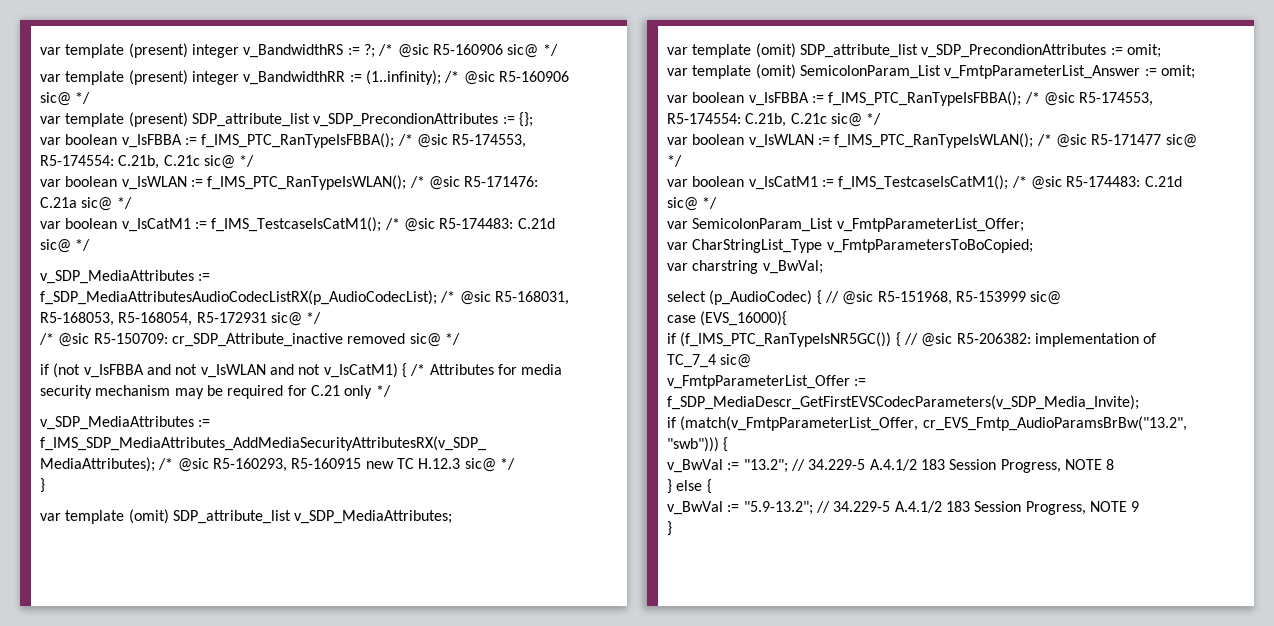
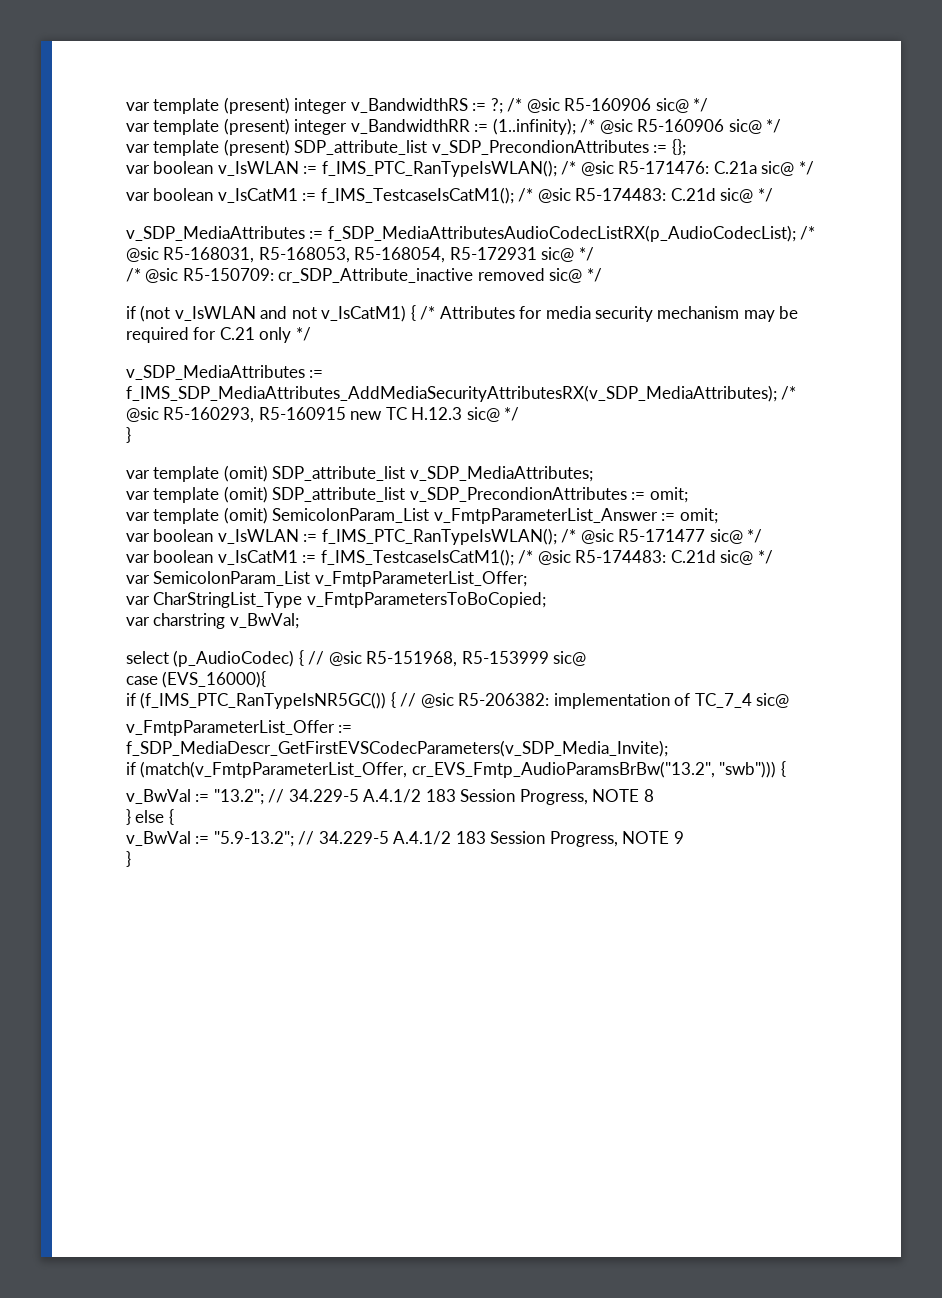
  var template (present) SDP_attribute_list v_SDP_PrecondionAttributes := {};
- var boolean v_IsFBBA := f_IMS_PTC_RanTypeIsFBBA(); /* @sic R5-174553, R5-174554: C.21b, C.21c sic@ */
- if (not v_IsFBBA and not v_IsWLAN and not v_IsCatM1) { /* Attributes for media security mechanism may be required for C.21 only */
+ if (not v_IsWLAN and not v_IsCatM1) { /* Attributes for media security mechanism may be required for C.21 only */
  var template (omit) SemicolonParam_List v_FmtpParameterList_Answer := omit;
- var boolean v_IsFBBA := f_IMS_PTC_RanTypeIsFBBA(); /* @sic R5-174553, R5-174554: C.21b, C.21c sic@ */

